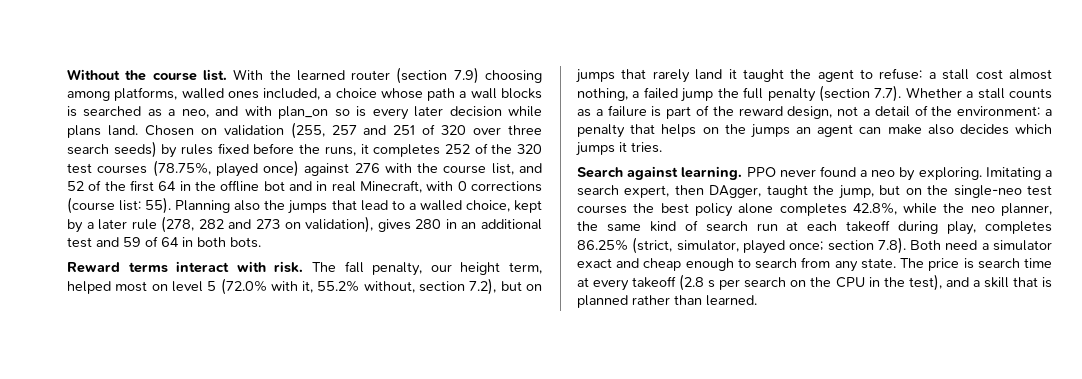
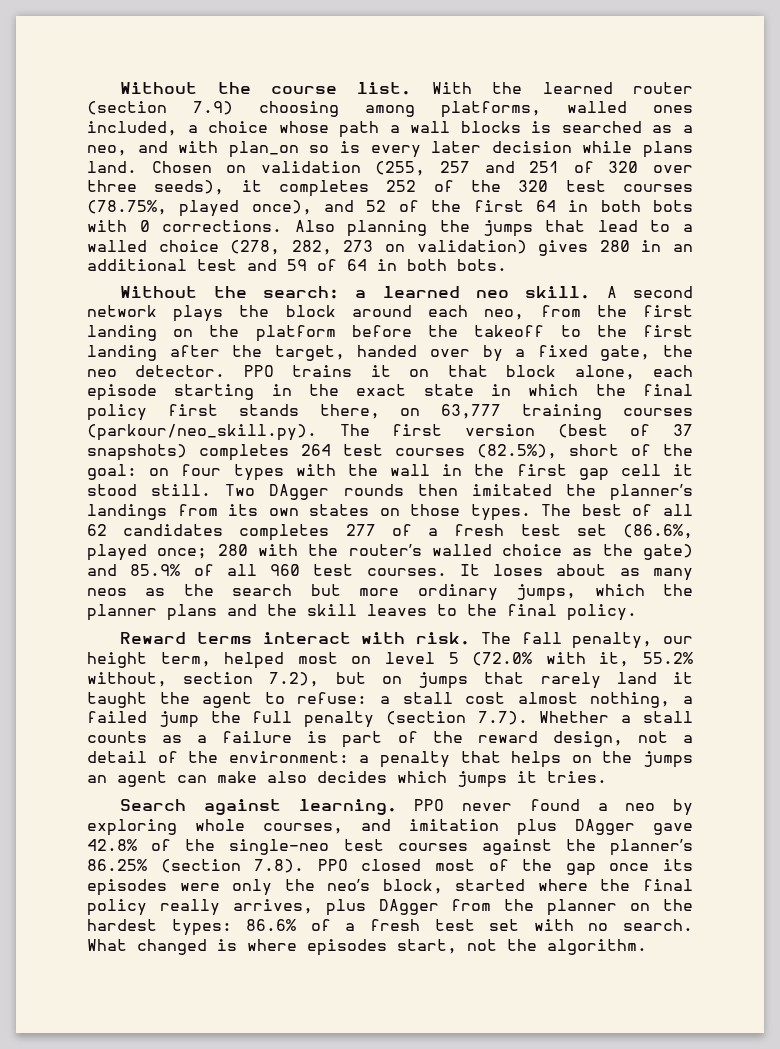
- Chosen on validation (255, 257 and 251 of 320 over three search seeds) by rules fixed before the runs, it completes 252 of the 320 test courses (78.75%, played once) against 276 with the course list, and 52 of the first 64 in the offline bot and in real Minecraft, with 0 corrections (course list: 55). Planning also the jumps that lead to a walled choice, kept by a later rule (278, 282 and 273 on validation), gives 280 in an additional test and 59 of 64 in both bots.
+ Chosen on validation (255, 257 and 251 of 320 over three seeds), it completes 252 of the 320 test courses (78.75%, played once), and 52 of the first 64 in both bots with 0 corrections. Also planning the jumps that lead to a walled choice (278, 282, 273 on validation) gives 280 in an additional test and 59 of 64 in both bots.
+ Without the search: a learned neo skill. A second network plays the block around each neo, from the first landing on the platform before the takeoff to the first landing after the target, handed over by a fixed gate, the neo detector. PPO trains it on that block alone, each episode starting in the exact state in which the final policy first stands there, on 63,777 training courses (parkour/neo_skill.py). The first version (best of 37 snapshots) completes 264 test courses (82.5%), short of the goal: on four types with the wall in the first gap cell it stood still. Two DAgger rounds then imitated the planner’s landings from its own states on those types. The best of all 62 candidates completes 277 of a fresh test set (86.6%, played once; 280 with the router’s walled choice as the gate) and 85.9% of all 960 test courses. It loses about as many neos as the search but more ordinary jumps, which the planner plans and the skill leaves to the final policy.
- PPO never found a neo by exploring. Imitating a search expert, then DAgger, taught the jump, but on the single-neo test courses the best policy alone completes 42.8%, while the neo planner, the same kind of search run at each takeoff during play, completes 86.25% (strict, simulator, played once; section 7.8). Both need a simulator exact and cheap enough to search from any state. The price is search time at every takeoff (2.8 s per search on the CPU in the test), and a skill that is planned rather than learned.
+ PPO never found a neo by exploring whole courses, and imitation plus DAgger gave 42.8% of the single-neo test courses against the planner’s 86.25% (section 7.8). PPO closed most of the gap once its episodes were only the neo’s block, started where the final policy really arrives, plus DAgger from the planner on the hardest types: 86.6% of a fresh test set with no search. What changed is where episodes start, not the algorithm.

